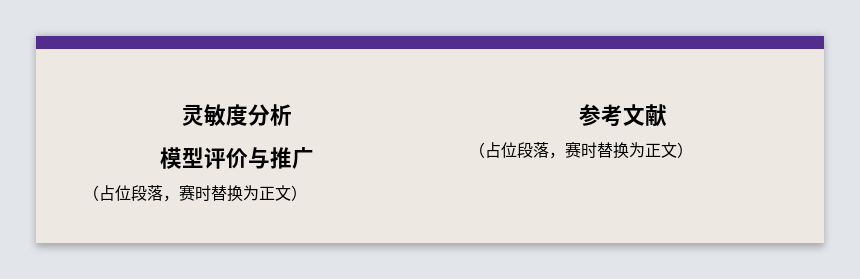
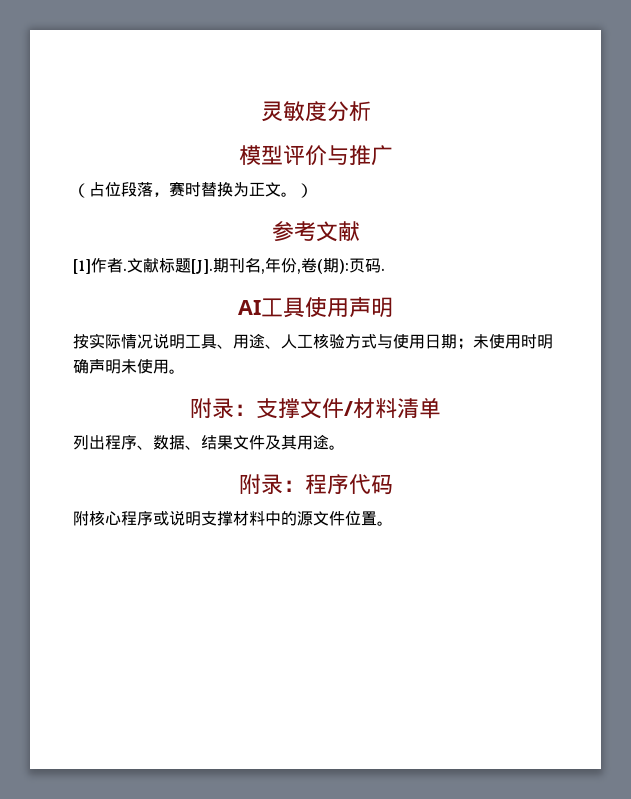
  模型评价与推广
- （占位段落，赛时替换为正文）
+ （占位段落，赛时替换为正文。）
  参考文献
- （占位段落，赛时替换为正文）
+ [1]作者.文献标题[J].期刊名,年份,卷(期):页码.
+ AI工具使用声明
+ 按实际情况说明工具、用途、人工核验方式与使用日期；未使用时明确声明未使用。
+ 附录：支撑文件/材料清单
+ 列出程序、数据、结果文件及其用途。
+ 附录：程序代码
+ 附核心程序或说明支撑材料中的源文件位置。

